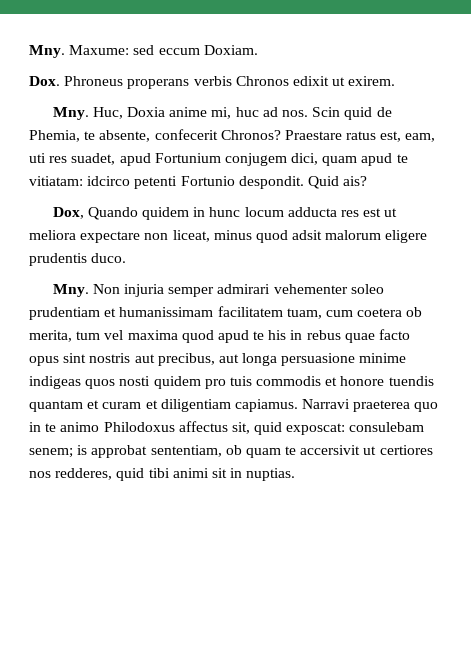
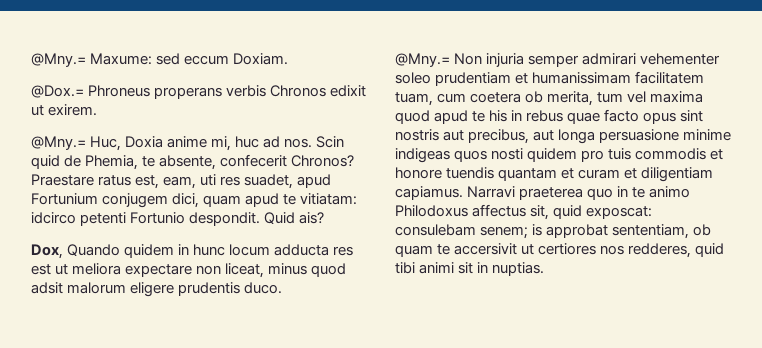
- Mny. Maxume: sed eccum Doxiam.
+ @Mny.= Maxume: sed eccum Doxiam.
- Dox. Phroneus properans verbis Chronos edixit ut exirem.
+ @Dox.= Phroneus properans verbis Chronos edixit ut exirem.
- Mny. Huc, Doxia anime mi, huc ad nos. Scin quid de Phemia, te absente, confecerit Chronos?
+ @Mny.= Huc, Doxia anime mi, huc ad nos. Scin quid de Phemia, te absente, confecerit Chronos?
- Mny. Non injuria semper admirari vehementer soleo prudentiam et humanissimam facilitatem tuam, cum coetera ob merita, tum vel maxima quod apud te his in rebus quae facto opus sint nostris aut precibus, aut longa persuasione minime indigeas quos nosti quidem pro tuis commodis et honore tuendis quantam et curam et diligentiam capiamus.
+ @Mny.= Non injuria semper admirari vehementer soleo prudentiam et humanissimam facilitatem tuam, cum coetera ob merita, tum vel maxima quod apud te his in rebus quae facto opus sint nostris aut precibus, aut longa persuasione minime indigeas quos nosti quidem pro tuis commodis et honore tuendis quantam et curam et diligentiam capiamus.

